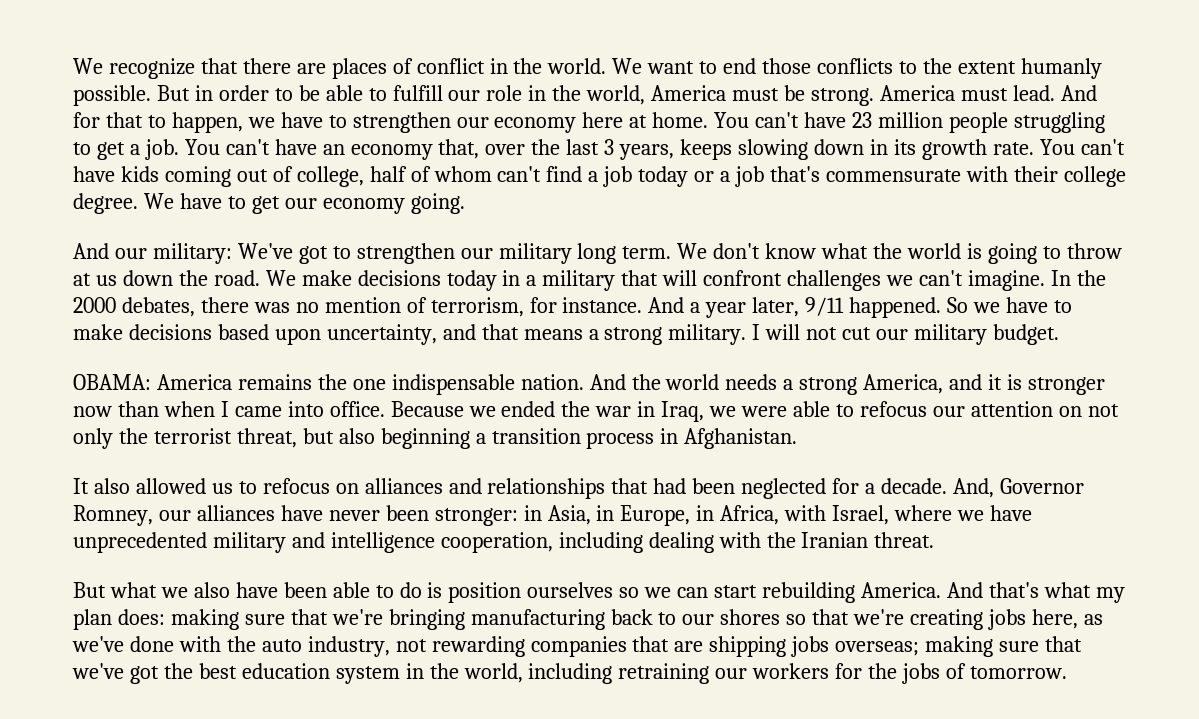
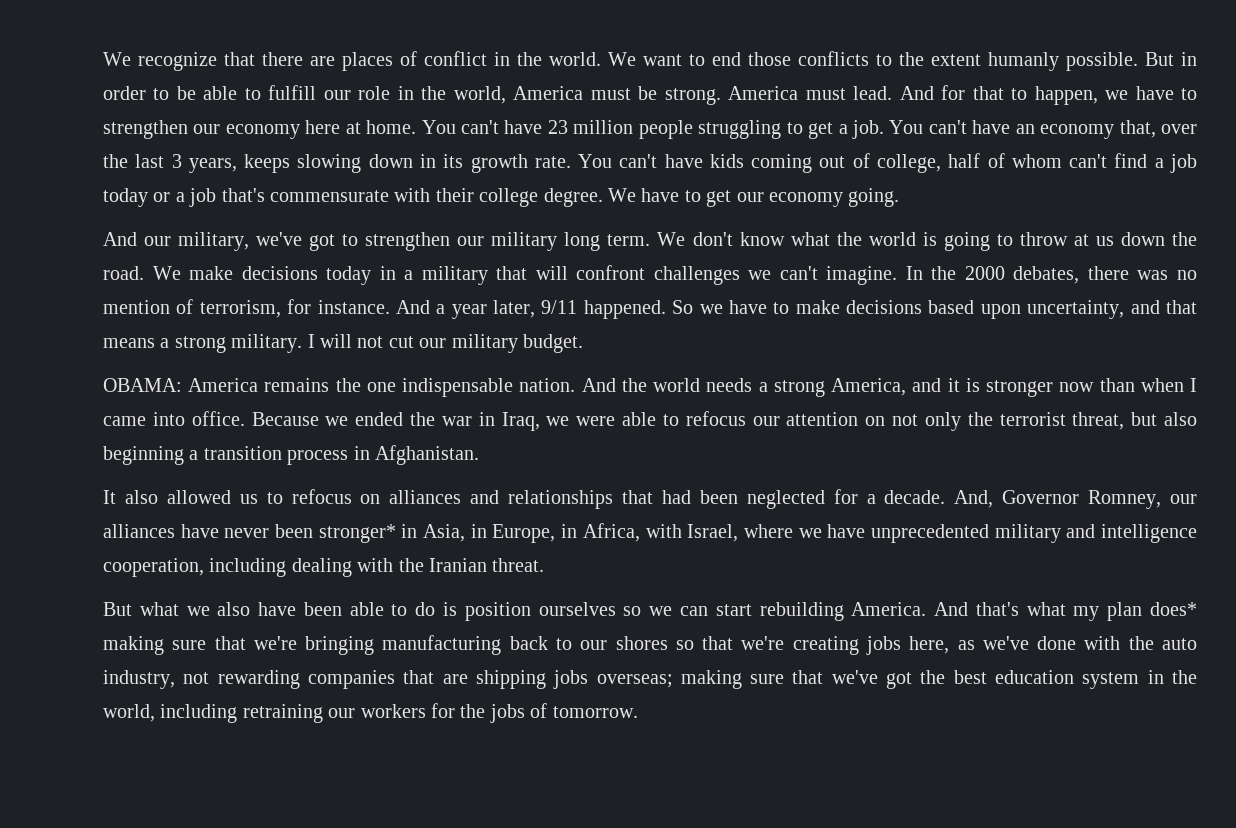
- And our military: We've got to strengthen our military long term.
+ And our military, we've got to strengthen our military long term.
- And, Governor Romney, our alliances have never been stronger: in Asia, in Europe, in Africa, with Israel, where we have unprecedented military and intelligence cooperation, including dealing with the Iranian threat.
+ And, Governor Romney, our alliances have never been stronger* in Asia, in Europe, in Africa, with Israel, where we have unprecedented military and intelligence cooperation, including dealing with the Iranian threat.
- And that's what my plan does: making sure that we're bringing manufacturing back to our shores so that we're creating jobs here, as we've done with the auto industry, not rewarding companies that are shipping jobs overseas; making sure that we've got the best education system in the world, including retraining our workers for the jobs of tomorrow.
+ And that's what my plan does* making sure that we're bringing manufacturing back to our shores so that we're creating jobs here, as we've done with the auto industry, not rewarding companies that are shipping jobs overseas; making sure that we've got the best education system in the world, including retraining our workers for the jobs of tomorrow.

